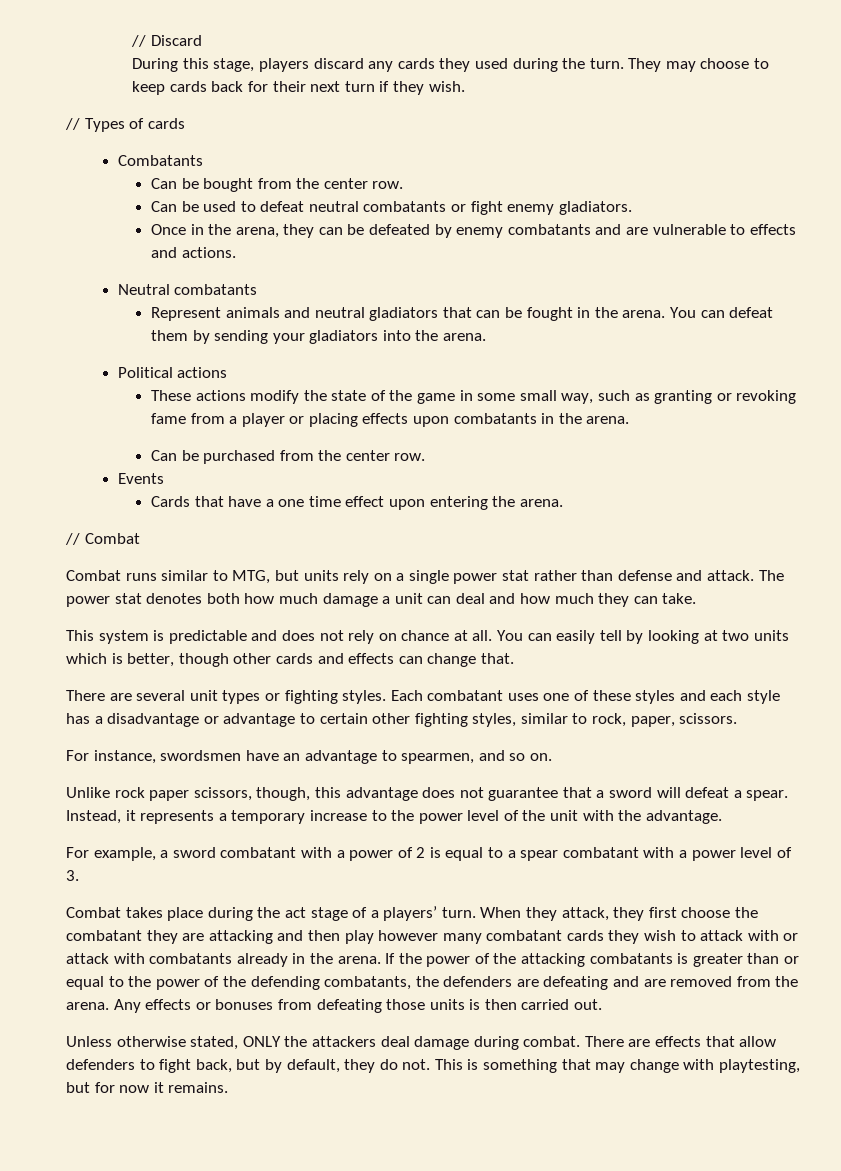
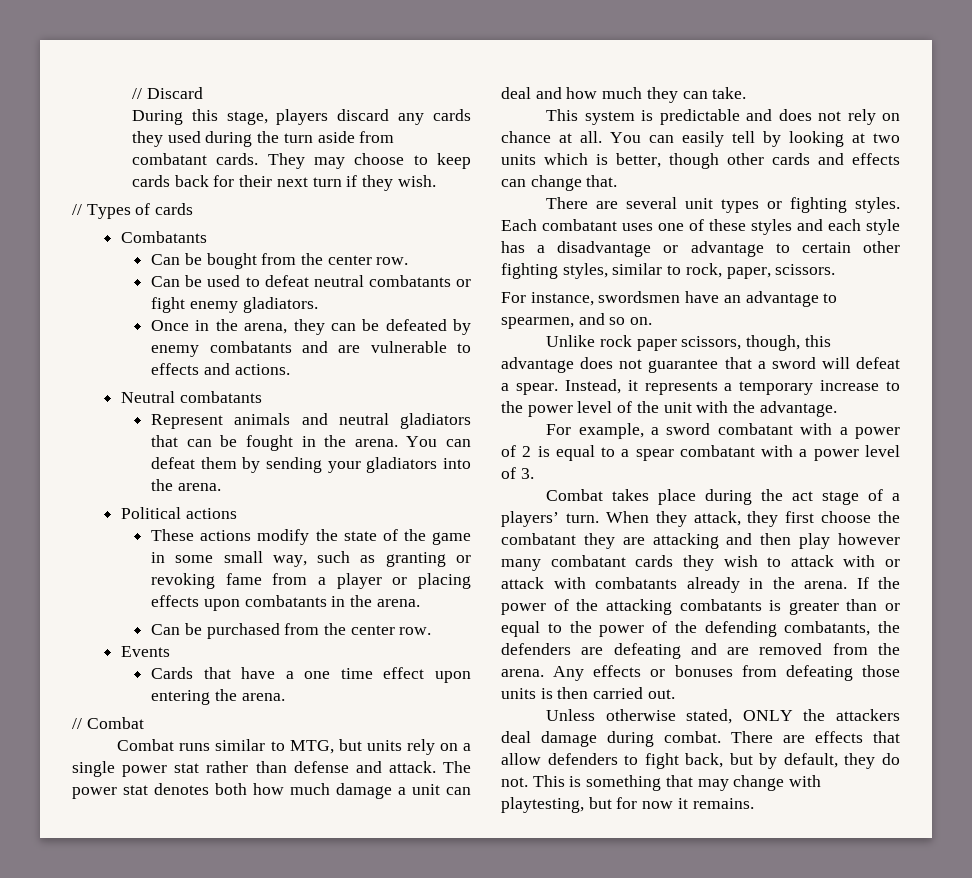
- During this stage, players discard any cards they used during the turn.
+ During this stage, players discard any cards they used during the turn aside from combatant cards.

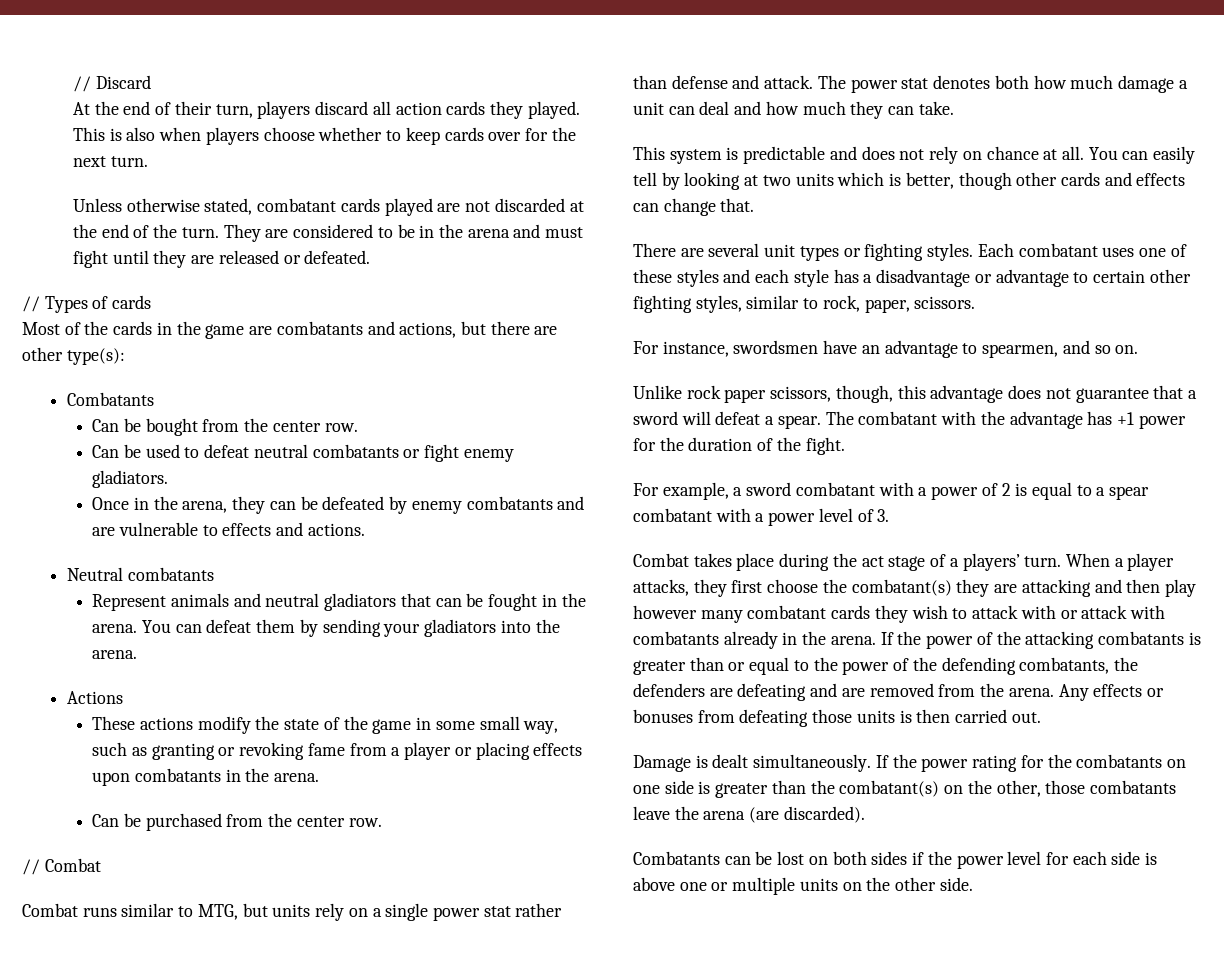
- During this stage, players discard any cards they used during the turn aside from combatant cards. They may choose to keep cards back for their next turn if they wish.
+ At the end of their turn, players discard all action cards they played. This is also when players choose whether to keep cards over for the next turn.
+ Unless otherwise stated, combatant cards played are not discarded at the end of the turn. They are considered to be in the arena and must fight until they are released or defeated.
  // Types of cards
+ Most of the cards in the game are combatants and actions, but there are other type(s):
- Political actions
+ Actions
- Events
- Cards that have a one time effect upon entering the arena.
- Instead, it represents a temporary increase to the power level of the unit with the advantage.
+ The combatant with the advantage has +1 power for the duration of the fight.
- When they attack, they first choose the combatant they are attacking and then play however many combatant cards they wish to attack with or attack with combatants already in the arena.
+ When a player attacks, they first choose the combatant(s) they are attacking and then play however many combatant cards they wish to attack with or attack with combatants already in the arena.
- Unless otherwise stated, ONLY the attackers deal damage during combat. There are effects that allow defenders to fight back, but by default, they do not. This is something that may change with playtesting, but for now it remains.
+ Damage is dealt simultaneously. If the power rating for the combatants on one side is greater than the combatant(s) on the other, those combatants leave the arena (are discarded).
+ Combatants can be lost on both sides if the power level for each side is above one or multiple units on the other side.

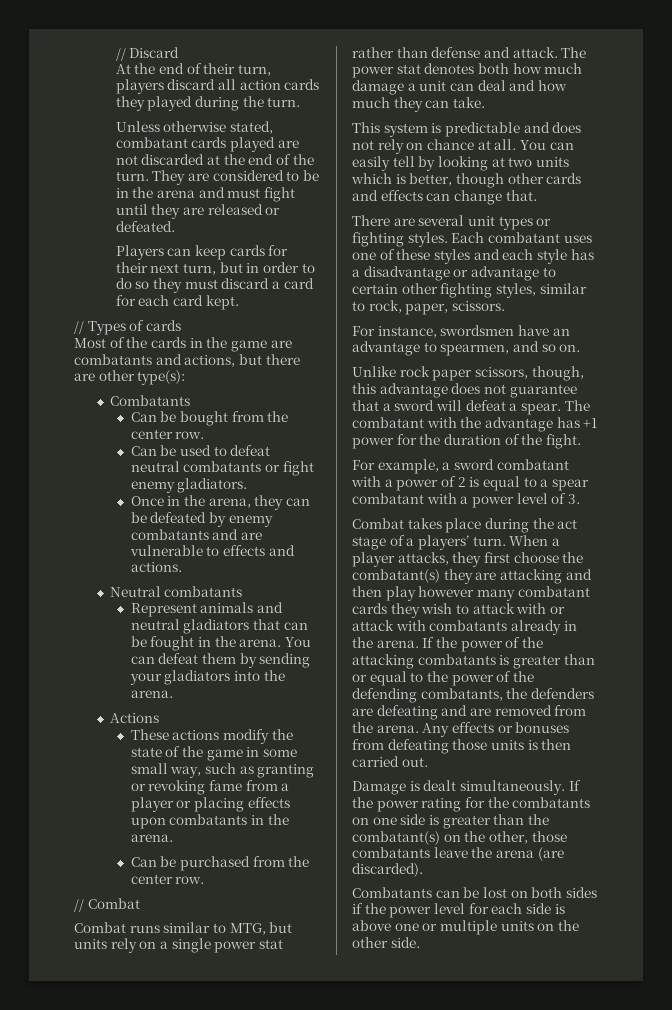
- At the end of their turn, players discard all action cards they played. This is also when players choose whether to keep cards over for the next turn.
+ At the end of their turn, players discard all action cards they played during the turn.
+ Players can keep cards for their next turn, but in order to do so they must discard a card for each card kept.

